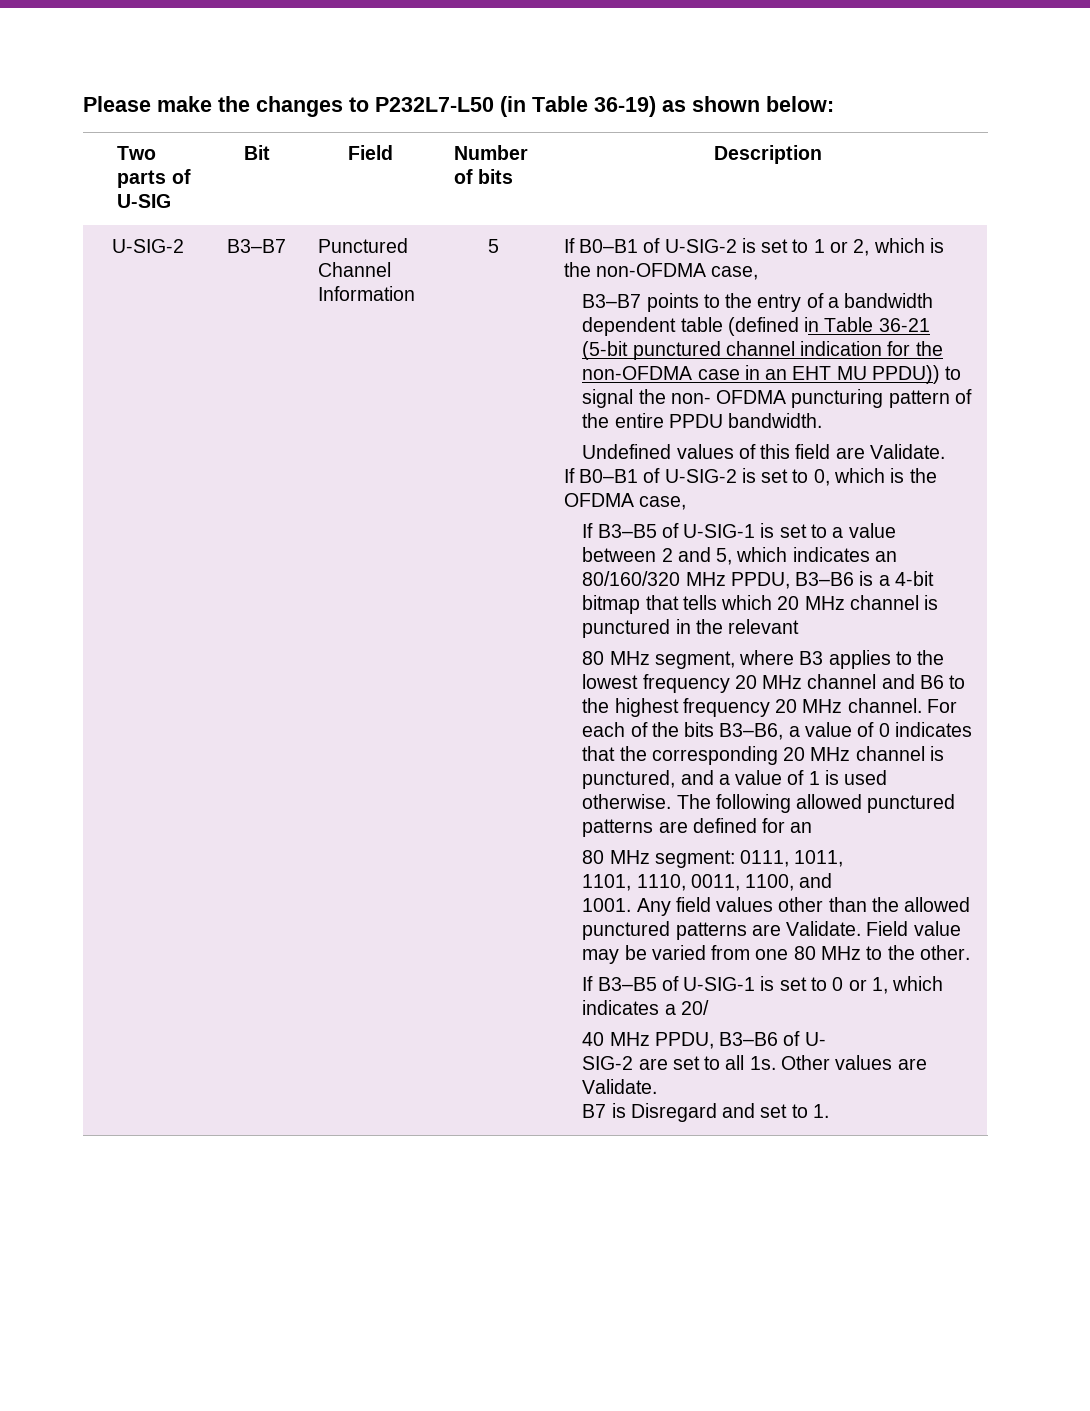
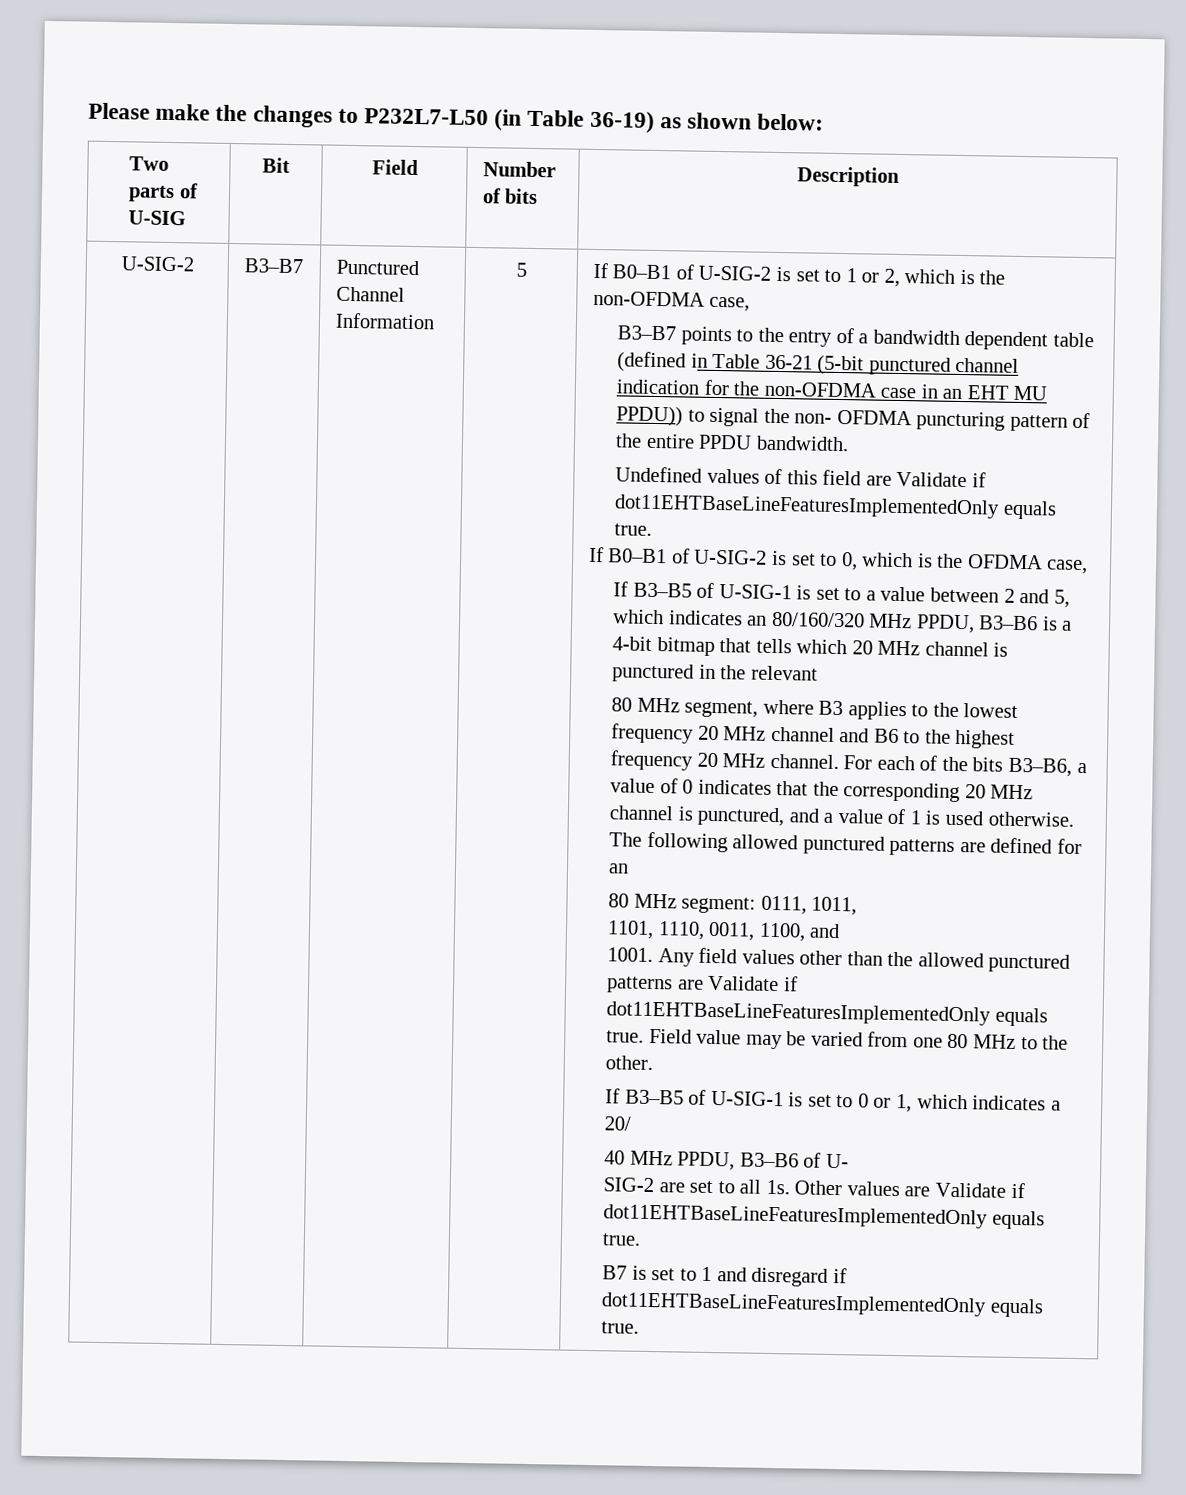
- Undefined values of this field are Validate.
+ Undefined values of this field are Validate if dot11EHTBaseLineFeaturesImplementedOnly equals true.
- Any field values other than the allowed punctured patterns are Validate.
+ Any field values other than the allowed punctured patterns are Validate if dot11EHTBaseLineFeaturesImplementedOnly equals true.
- Other values are Validate.
- B7 is Disregard and set to 1.
+ Other values are Validate if dot11EHTBaseLineFeaturesImplementedOnly equals true.
+ B7 is set to 1 and disregard if dot11EHTBaseLineFeaturesImplementedOnly equals true.

